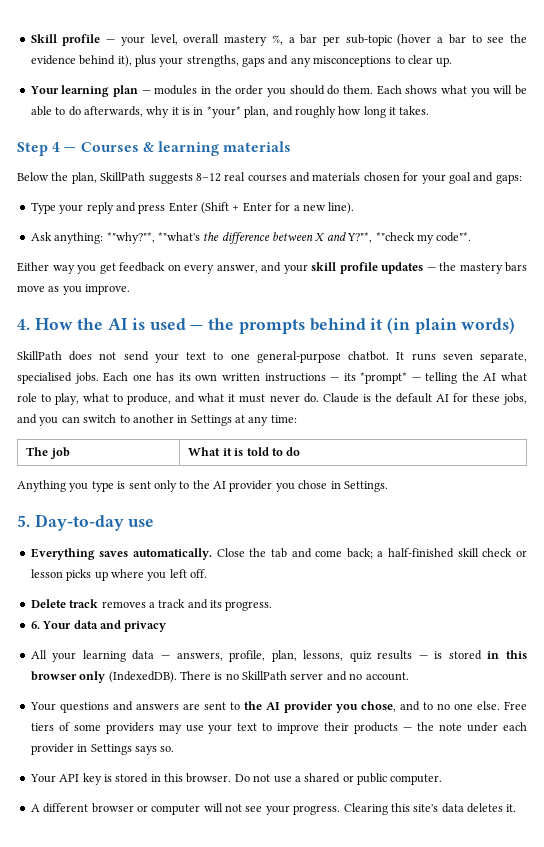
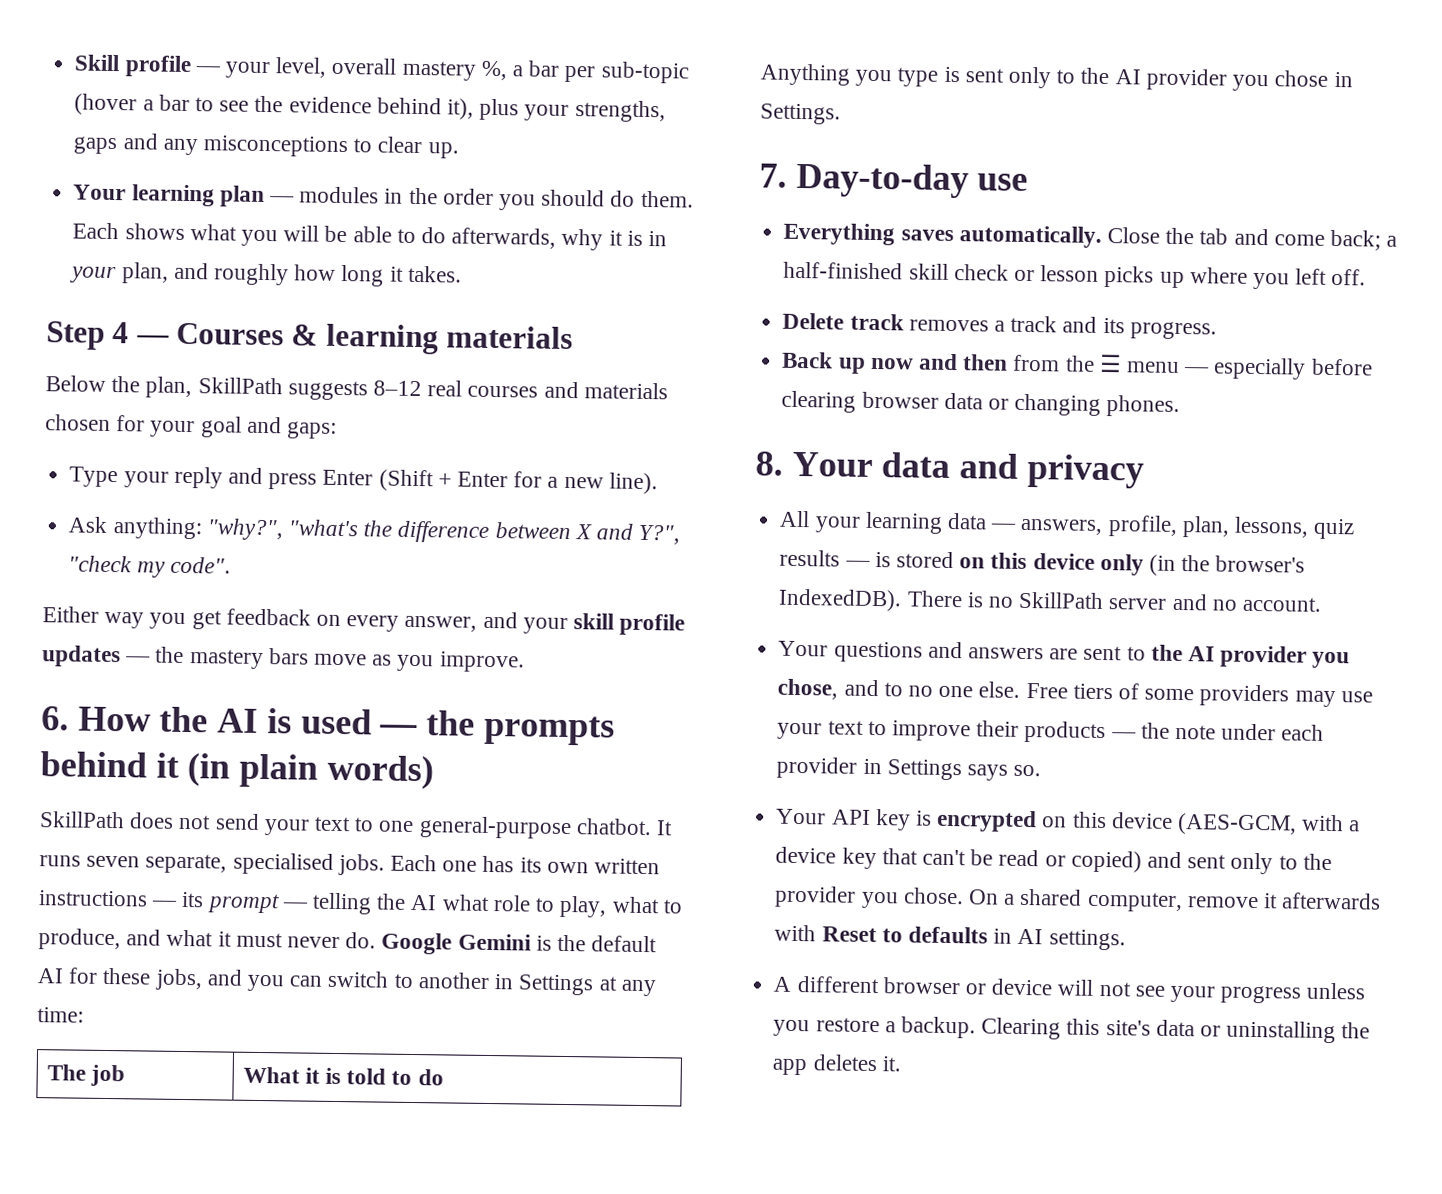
- Each shows what you will be able to do afterwards, why it is in *your* plan, and roughly how long it takes.
+ Each shows what you will be able to do afterwards, why it is in your plan, and roughly how long it takes.
- Ask anything: *"why?"*, *"what's the difference between X and Y?"*, *"check my code"*.
+ Ask anything: "why?", "what's the difference between X and Y?", "check my code".
- 4. How the AI is used — the prompts behind it (in plain words)
+ 6. How the AI is used — the prompts behind it (in plain words)
- Each one has its own written instructions — its *prompt* — telling the AI what role to play, what to produce, and what it must never do.
+ Each one has its own written instructions — its prompt — telling the AI what role to play, what to produce, and what it must never do.
- Claude is the default AI for these jobs, and you can switch to another in Settings at any time:
+ Google Gemini is the default AI for these jobs, and you can switch to another in Settings at any time:
- 5. Day-to-day use
+ 7. Day-to-day use
- 6. Your data and privacy
+ Back up now and then from the ☰ menu — especially before clearing browser data or changing phones.
+ 8. Your data and privacy
- All your learning data — answers, profile, plan, lessons, quiz results — is stored in this browser only (IndexedDB).
+ All your learning data — answers, profile, plan, lessons, quiz results — is stored on this device only (in the browser's IndexedDB).
- Your API key is stored in this browser. Do not use a shared or public computer.
+ Your API key is encrypted on this device (AES-GCM, with a device key that can't be read or copied) and sent only to the provider you chose. On a shared computer, remove it afterwards with Reset to defaults in AI settings.
- A different browser or computer will not see your progress. Clearing this site's data deletes it.
+ A different browser or device will not see your progress unless you restore a backup. Clearing this site's data or uninstalling the app deletes it.

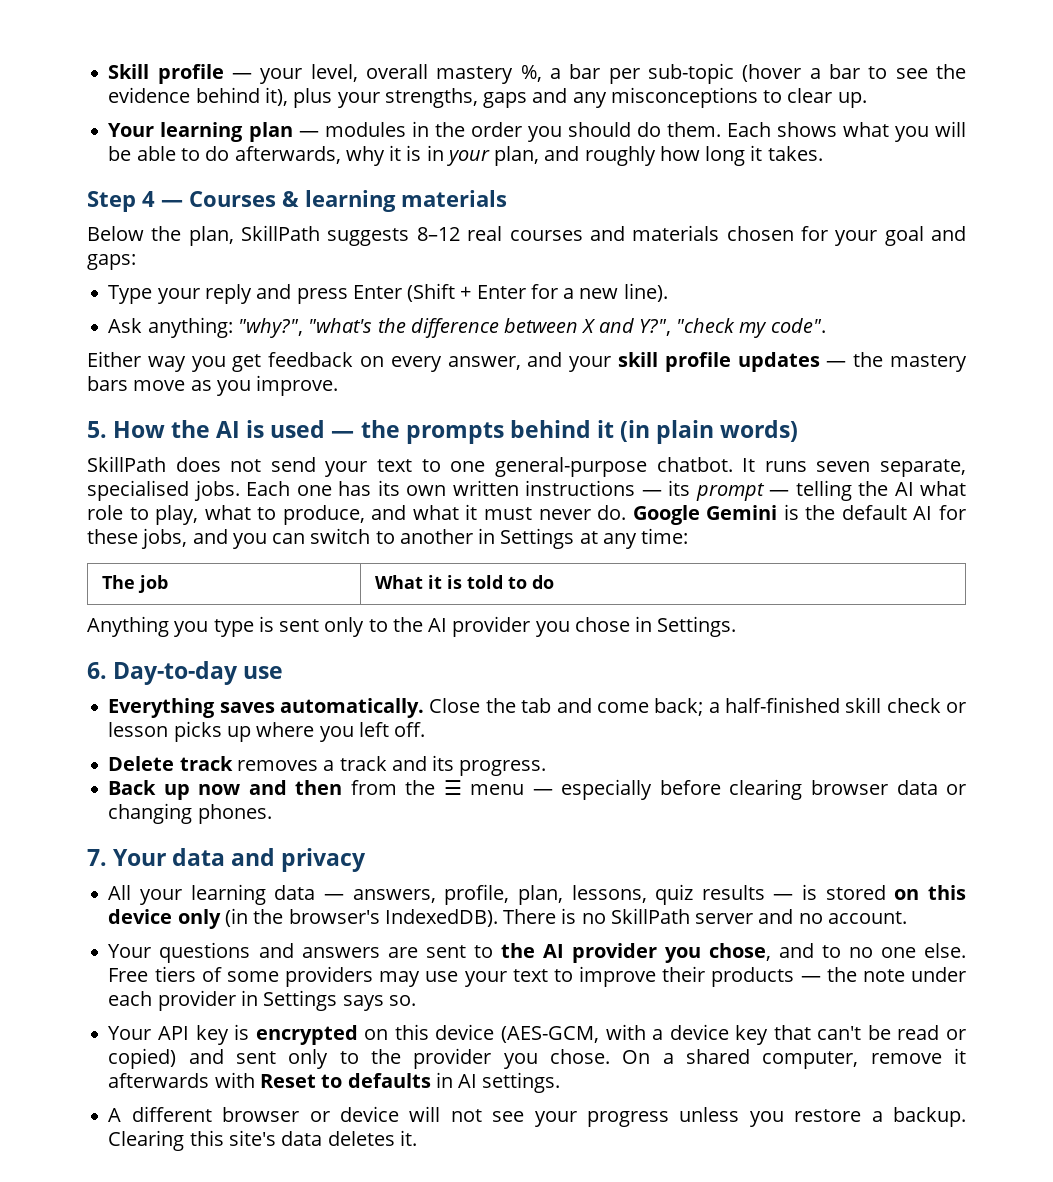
- 6. How the AI is used — the prompts behind it (in plain words)
+ 5. How the AI is used — the prompts behind it (in plain words)
- 7. Day-to-day use
+ 6. Day-to-day use
- 8. Your data and privacy
+ 7. Your data and privacy
- Clearing this site's data or uninstalling the app deletes it.
+ Clearing this site's data deletes it.

